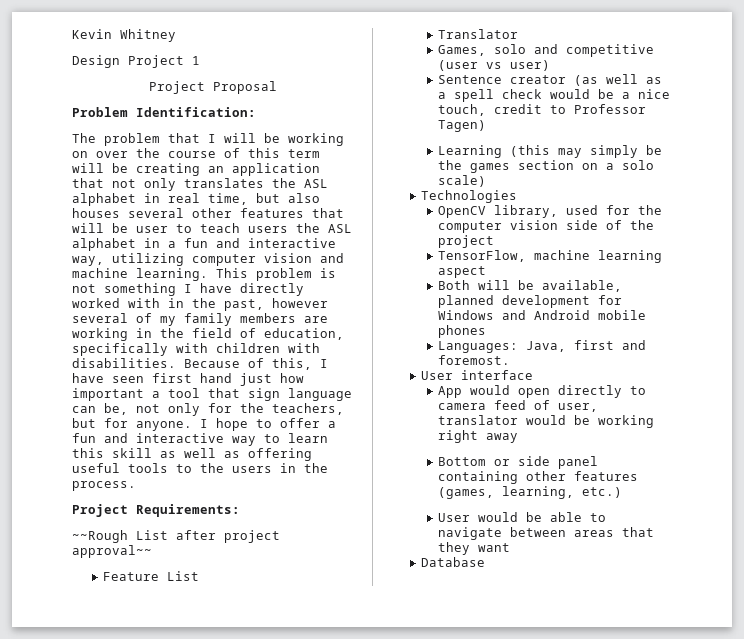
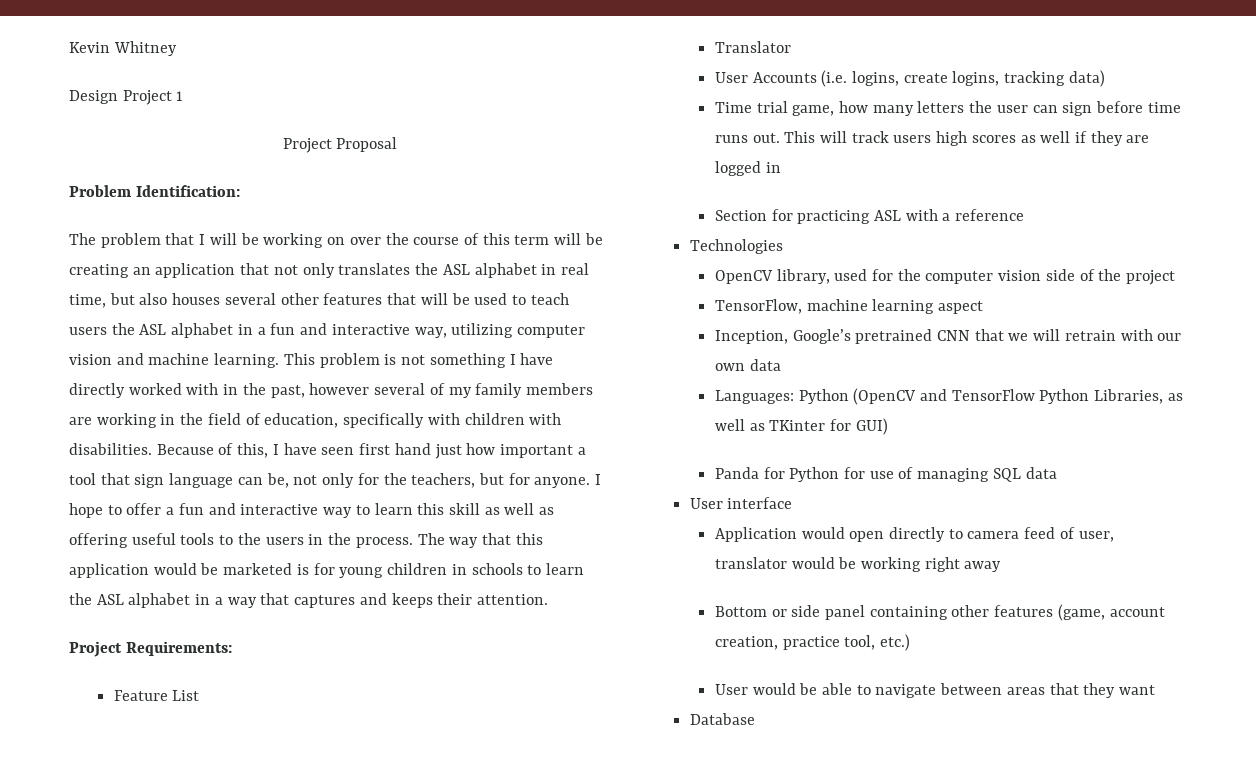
- The problem that I will be working on over the course of this term will be creating an application that not only translates the ASL alphabet in real time, but also houses several other features that will be user to teach users the ASL alphabet in a fun and interactive way, utilizing computer vision and machine learning.
+ The problem that I will be working on over the course of this term will be creating an application that not only translates the ASL alphabet in real time, but also houses several other features that will be used to teach users the ASL alphabet in a fun and interactive way, utilizing computer vision and machine learning.
- I hope to offer a fun and interactive way to learn this skill as well as offering useful tools to the users in the process.
+ I hope to offer a fun and interactive way to learn this skill as well as offering useful tools to the users in the process. The way that this application would be marketed is for young children in schools to learn the ASL alphabet in a way that captures and keeps their attention.
  Project Requirements:
- ~~Rough List after project approval~~
  Feature List
  Translator
- Games, solo and competitive (user vs user)
- Sentence creator (as well as a spell check would be a nice touch, credit to Professor Tagen)
- Learning (this may simply be the games section on a solo scale)
+ User Accounts (i.e. logins, create logins, tracking data)
+ Time trial game, how many letters the user can sign before time runs out. This will track users high scores as well if they are logged in
+ Section for practicing ASL with a reference
- Both will be available, planned development for Windows and Android mobile phones
- Languages: Java, first and foremost.
+ Inception, Google’s pretrained CNN that we will retrain with our own data
+ Languages: Python (OpenCV and TensorFlow Python Libraries, as well as TKinter for GUI)
+ Panda for Python for use of managing SQL data
- App would open directly to camera feed of user, translator would be working right away
+ Application would open directly to camera feed of user, translator would be working right away
- Bottom or side panel containing other features (games, learning, etc.)
+ Bottom or side panel containing other features (game, account creation, practice tool, etc.)

